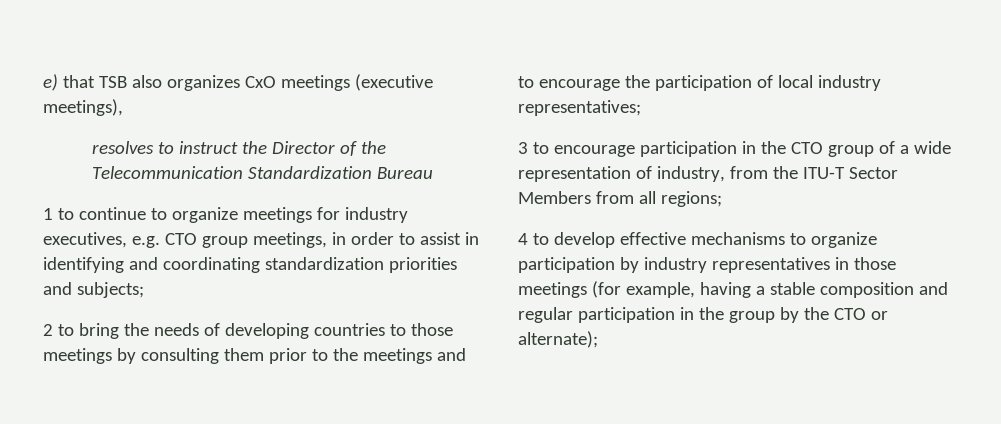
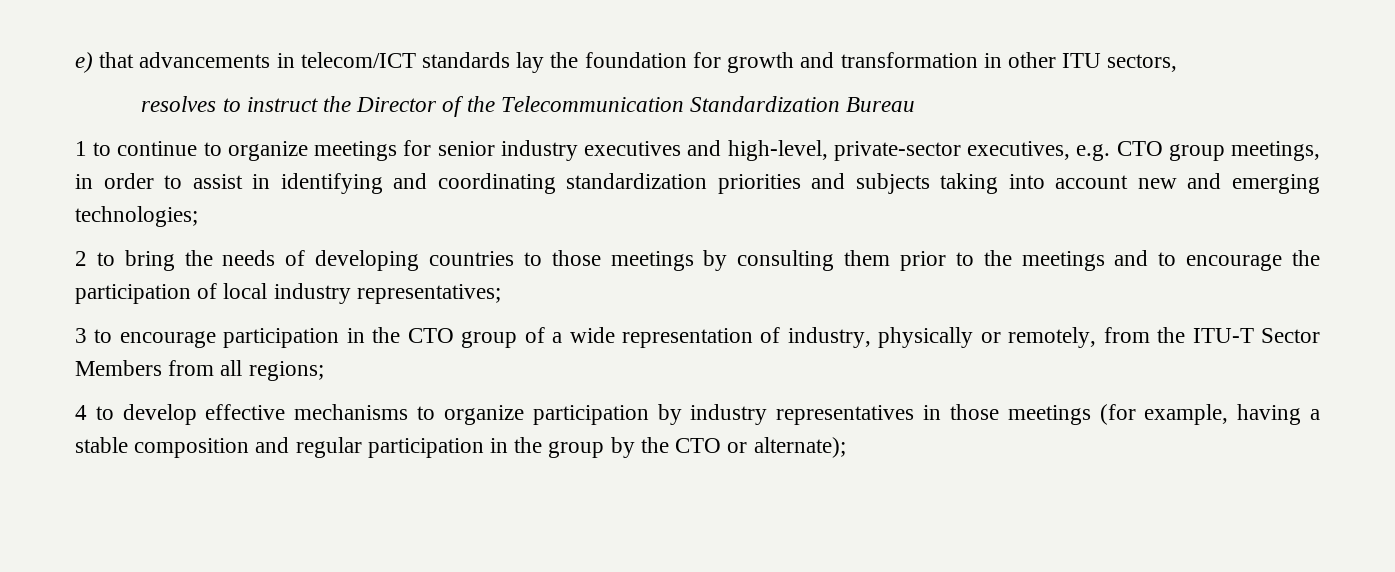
- e) that TSB also organizes CxO meetings (executive meetings),
+ e) that advancements in telecom/ICT standards lay the foundation for growth and transformation in other ITU sectors,
- 1 to continue to organize meetings for industry executives, e.g. CTO group meetings, in order to assist in identifying and coordinating standardization priorities and subjects;
+ 1 to continue to organize meetings for senior industry executives and high-level, private-sector executives, e.g. CTO group meetings, in order to assist in identifying and coordinating standardization priorities and subjects taking into account new and emerging technologies;
- 3 to encourage participation in the CTO group of a wide representation of industry, from the ITU-T Sector Members from all regions;
+ 3 to encourage participation in the CTO group of a wide representation of industry, physically or remotely, from the ITU-T Sector Members from all regions;

